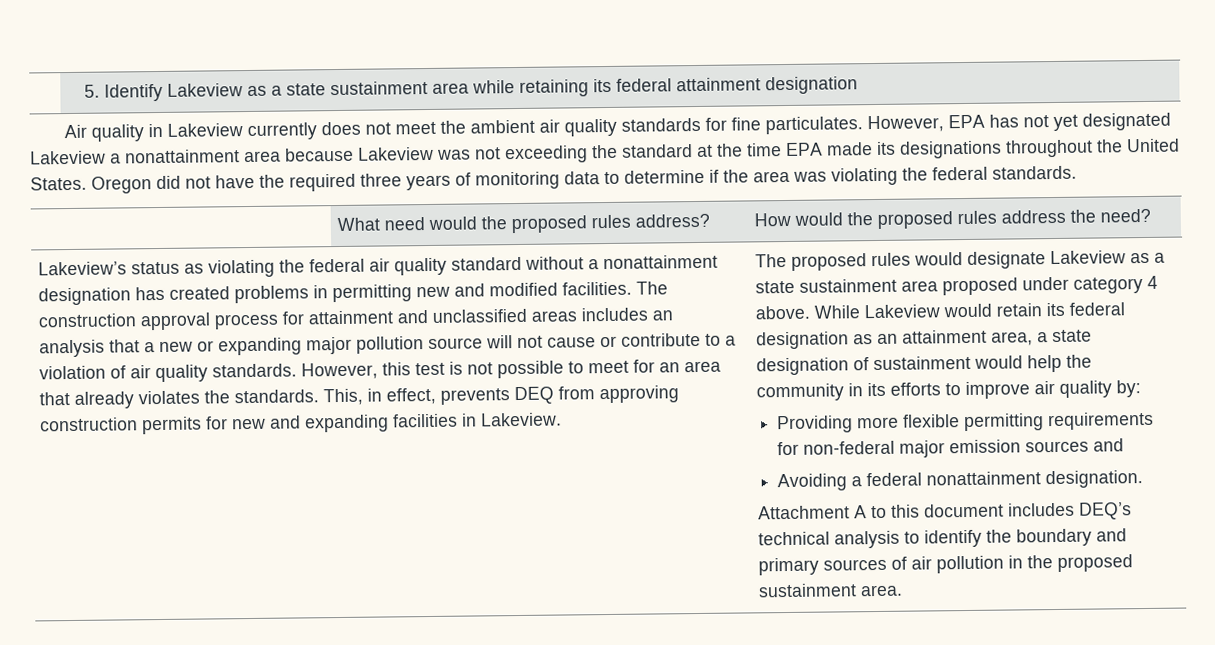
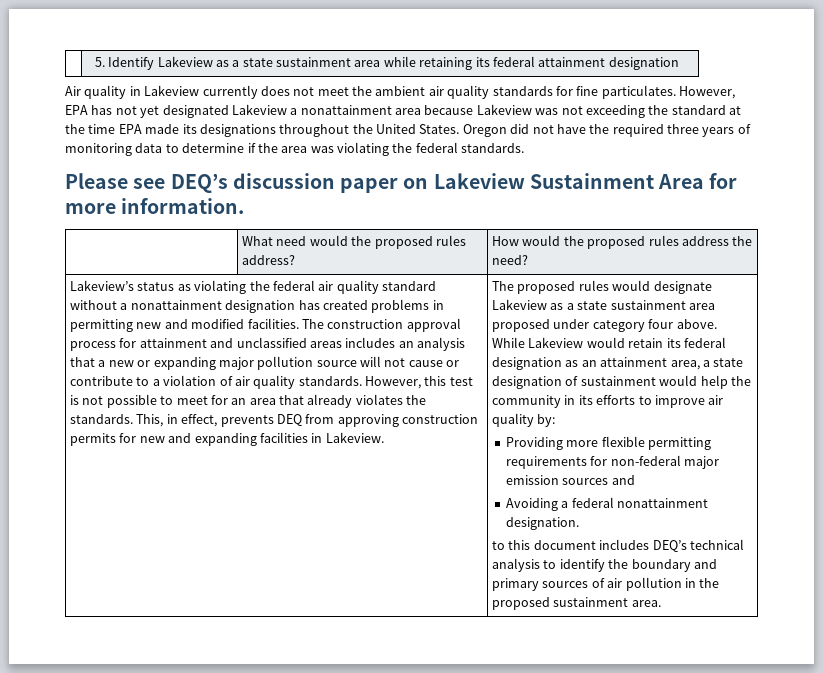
+ Please see DEQ’s discussion paper on Lakeview Sustainment Area for more information.
- The proposed rules would designate Lakeview as a state sustainment area proposed under category 4 above.
+ The proposed rules would designate Lakeview as a state sustainment area proposed under category four above.
- Attachment A to this document includes DEQ’s technical analysis to identify the boundary and primary sources of air pollution in the proposed sustainment area.
+ to this document includes DEQ’s technical analysis to identify the boundary and primary sources of air pollution in the proposed sustainment area.

